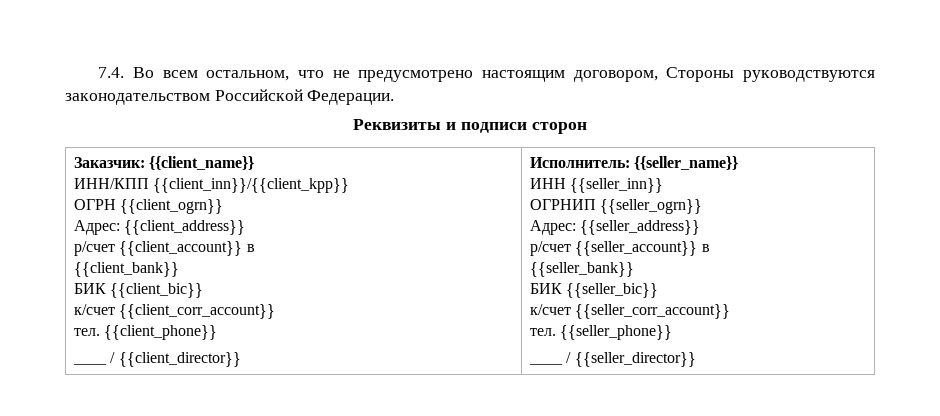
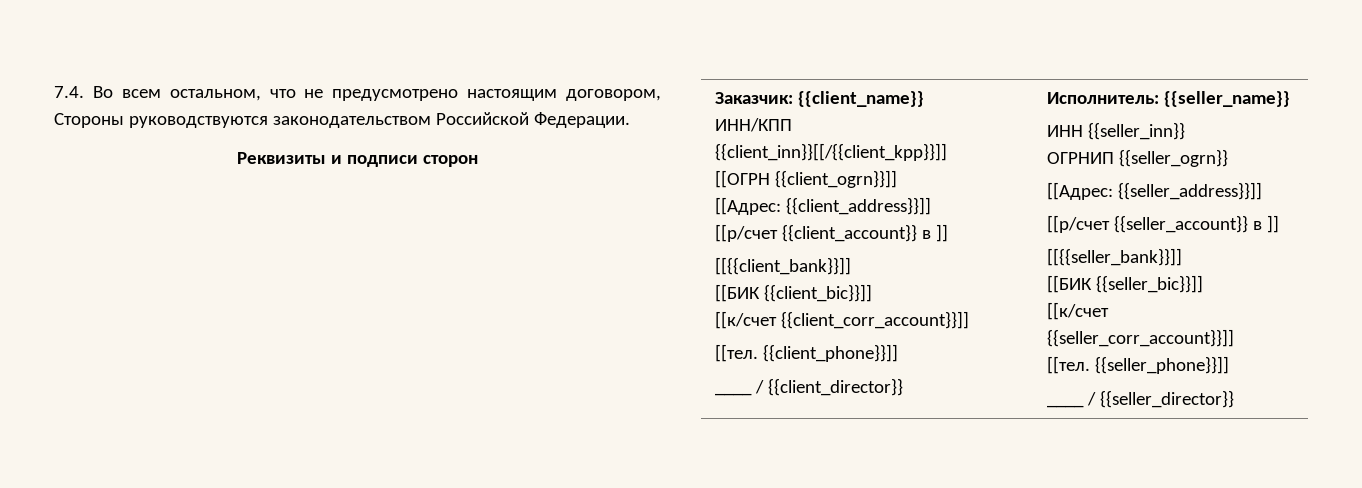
- ИНН/КПП {{client_inn}}/{{client_kpp}}
- ОГРН {{client_ogrn}}
- Адрес: {{client_address}}
- р/счет {{client_account}} в
- {{client_bank}}
- БИК {{client_bic}}
- к/счет {{client_corr_account}}
- тел. {{client_phone}}
+ ИНН/КПП {{client_inn}}[[/{{client_kpp}}]]
+ [[ОГРН {{client_ogrn}}]]
+ [[Адрес: {{client_address}}]]
+ [[р/счет {{client_account}} в ]]
+ [[{{client_bank}}]]
+ [[БИК {{client_bic}}]]
+ [[к/счет {{client_corr_account}}]]
+ [[тел. {{client_phone}}]]
- Адрес: {{seller_address}}
- р/счет {{seller_account}} в
- {{seller_bank}}
- БИК {{seller_bic}}
- к/счет {{seller_corr_account}}
- тел. {{seller_phone}}
+ [[Адрес: {{seller_address}}]]
+ [[р/счет {{seller_account}} в ]]
+ [[{{seller_bank}}]]
+ [[БИК {{seller_bic}}]]
+ [[к/счет {{seller_corr_account}}]]
+ [[тел. {{seller_phone}}]]

